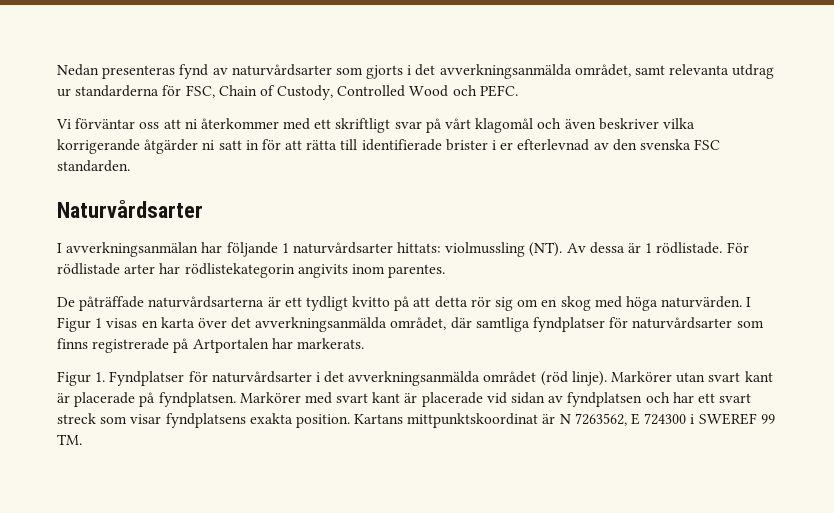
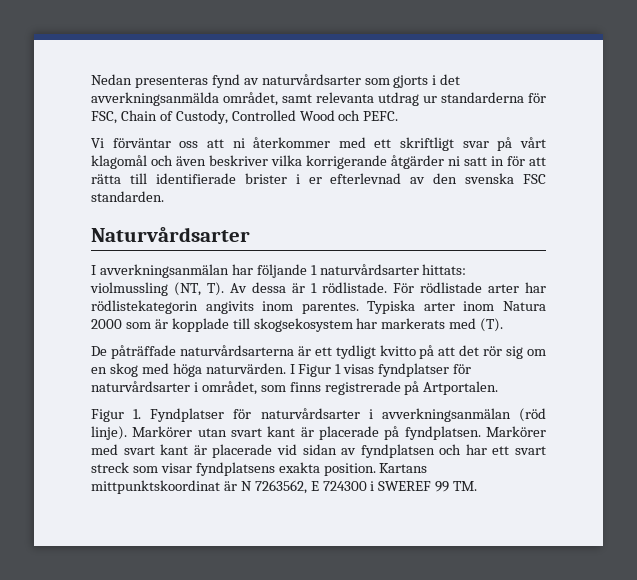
- I avverkningsanmälan har följande 1 naturvårdsarter hittats: violmussling (NT). Av dessa är 1 rödlistade.
+ I avverkningsanmälan har följande 1 naturvårdsarter hittats: violmussling (NT, T). Av dessa är 1 rödlistade.
+ Typiska arter inom Natura 2000 som är kopplade till skogsekosystem har markerats med (T).
- De påträffade naturvårdsarterna är ett tydligt kvitto på att detta rör sig om en skog med höga naturvärden.
+ De påträffade naturvårdsarterna är ett tydligt kvitto på att det rör sig om en skog med höga naturvärden.
- I Figur 1 visas en karta över det avverkningsanmälda området, där samtliga fyndplatser för naturvårdsarter som finns registrerade på Artportalen har markerats.
+ I Figur 1 visas fyndplatser för naturvårdsarter i området, som finns registrerade på Artportalen.
- Figur 1. Fyndplatser för naturvårdsarter i det avverkningsanmälda området (röd linje).
+ Figur 1. Fyndplatser för naturvårdsarter i avverkningsanmälan (röd linje).

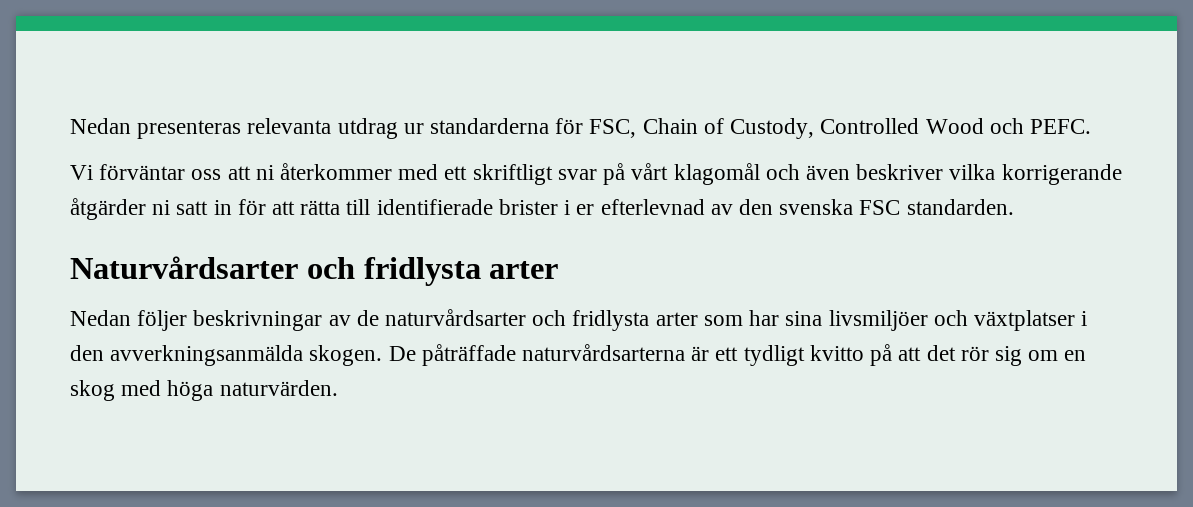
- Nedan presenteras fynd av naturvårdsarter som gjorts i det avverkningsanmälda området, samt relevanta utdrag ur standarderna för FSC, Chain of Custody, Controlled Wood och PEFC.
+ Nedan presenteras relevanta utdrag ur standarderna för FSC, Chain of Custody, Controlled Wood och PEFC.
- Naturvårdsarter
- I avverkningsanmälan har följande 1 naturvårdsarter hittats: violmussling (NT, T). Av dessa är 1 rödlistade. För rödlistade arter har rödlistekategorin angivits inom parentes. Typiska arter inom Natura 2000 som är kopplade till skogsekosystem har markerats med (T).
- De påträffade naturvårdsarterna är ett tydligt kvitto på att det rör sig om en skog med höga naturvärden. I Figur 1 visas fyndplatser för naturvårdsarter i området, som finns registrerade på Artportalen.
- Figur 1. Fyndplatser för naturvårdsarter i avverkningsanmälan (röd linje). Markörer utan svart kant är placerade på fyndplatsen. Markörer med svart kant är placerade vid sidan av fyndplatsen och har ett svart streck som visar fyndplatsens exakta position. Kartans mittpunktskoordinat är N 7263562, E 724300 i SWEREF 99 TM.
+ Naturvårdsarter och fridlysta arter
+ Nedan följer beskrivningar av de naturvårdsarter och fridlysta arter som har sina livsmiljöer och växtplatser i den avverkningsanmälda skogen. De påträffade naturvårdsarterna är ett tydligt kvitto på att det rör sig om en skog med höga naturvärden.

